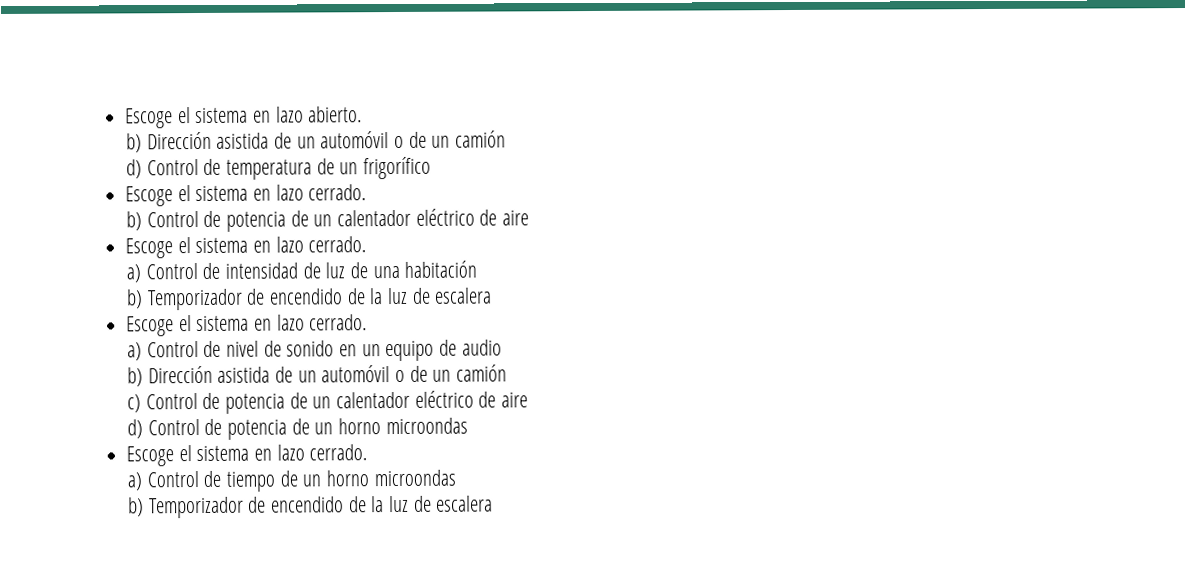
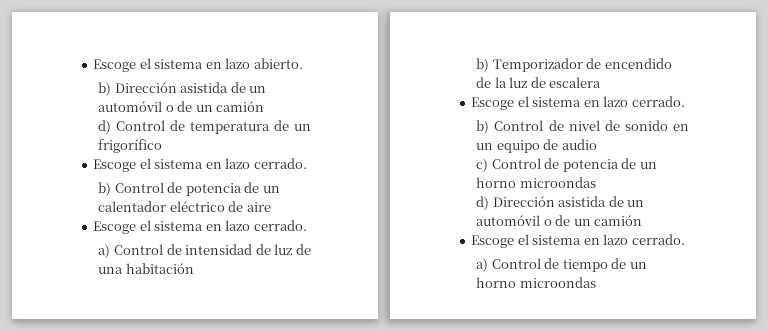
- a) Control de nivel de sonido en un equipo de audio
- b) Dirección asistida de un automóvil o de un camión
- c) Control de potencia de un calentador eléctrico de aire
- d) Control de potencia de un horno microondas
+ b) Control de nivel de sonido en un equipo de audio
+ c) Control de potencia de un horno microondas
+ d) Dirección asistida de un automóvil o de un camión
  a) Control de tiempo de un horno microondas
- b) Temporizador de encendido de la luz de escalera

